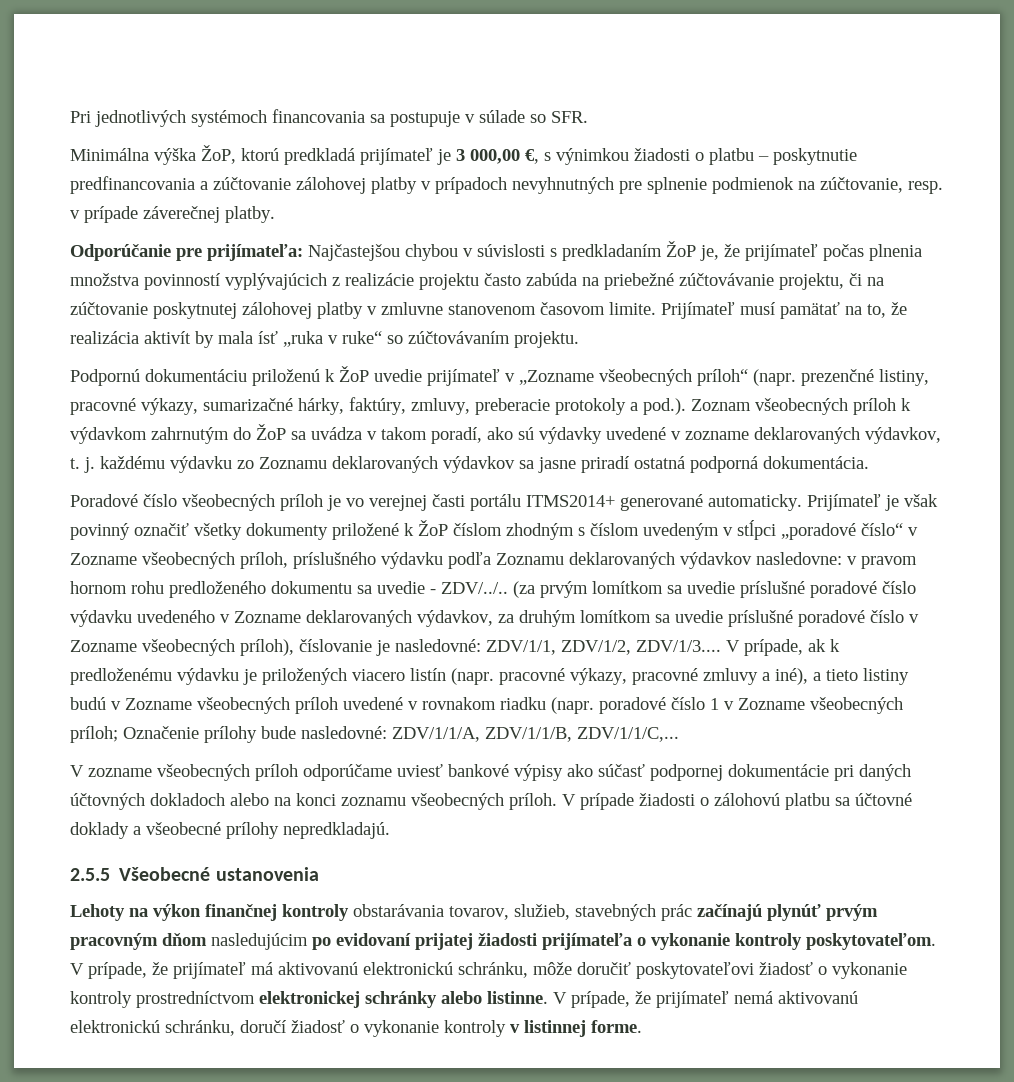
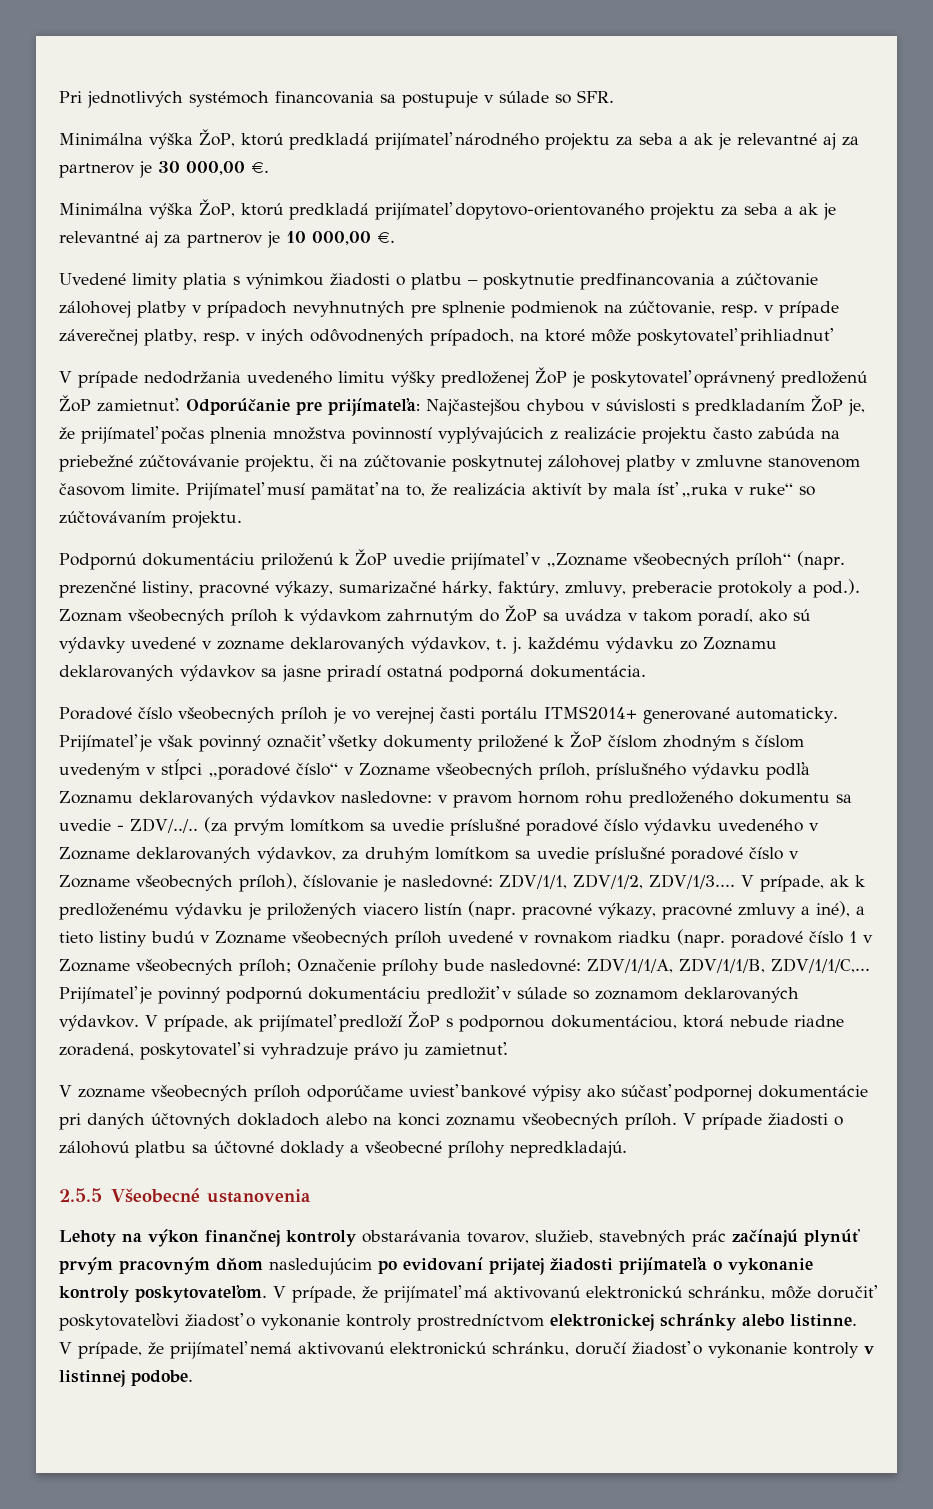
- Minimálna výška ŽoP, ktorú predkladá prijímateľ je 3 000,00 €, s výnimkou žiadosti o platbu – poskytnutie predfinancovania a zúčtovanie zálohovej platby v prípadoch nevyhnutných pre splnenie podmienok na zúčtovanie, resp. v prípade záverečnej platby.
- Odporúčanie pre prijímateľa:
+ Minimálna výška ŽoP, ktorú predkladá prijímateľ národného projektu za seba a ak je relevantné aj za partnerov je 30 000,00 €.
+ Minimálna výška ŽoP, ktorú predkladá prijímateľ dopytovo-orientovaného projektu za seba a ak je relevantné aj za partnerov je 10 000,00 €.
+ Uvedené limity platia s výnimkou žiadosti o platbu – poskytnutie predfinancovania a zúčtovanie zálohovej platby v prípadoch nevyhnutných pre splnenie podmienok na zúčtovanie, resp. v prípade záverečnej platby, resp. v iných odôvodnených prípadoch, na ktoré môže poskytovateľ prihliadnuť
+ V prípade nedodržania uvedeného limitu výšky predloženej ŽoP je poskytovateľ oprávnený predloženú ŽoP zamietnuť. Odporúčanie pre prijímateľa:
+ Prijímateľ je povinný podpornú dokumentáciu predložiť v súlade so zoznamom deklarovaných výdavkov. V prípade, ak prijímateľ predloží ŽoP s podpornou dokumentáciou, ktorá nebude riadne zoradená, poskytovateľ si vyhradzuje právo ju zamietnuť.
- V prípade, že prijímateľ nemá aktivovanú elektronickú schránku, doručí žiadosť o vykonanie kontroly v listinnej forme.
+ V prípade, že prijímateľ nemá aktivovanú elektronickú schránku, doručí žiadosť o vykonanie kontroly v listinnej podobe.

